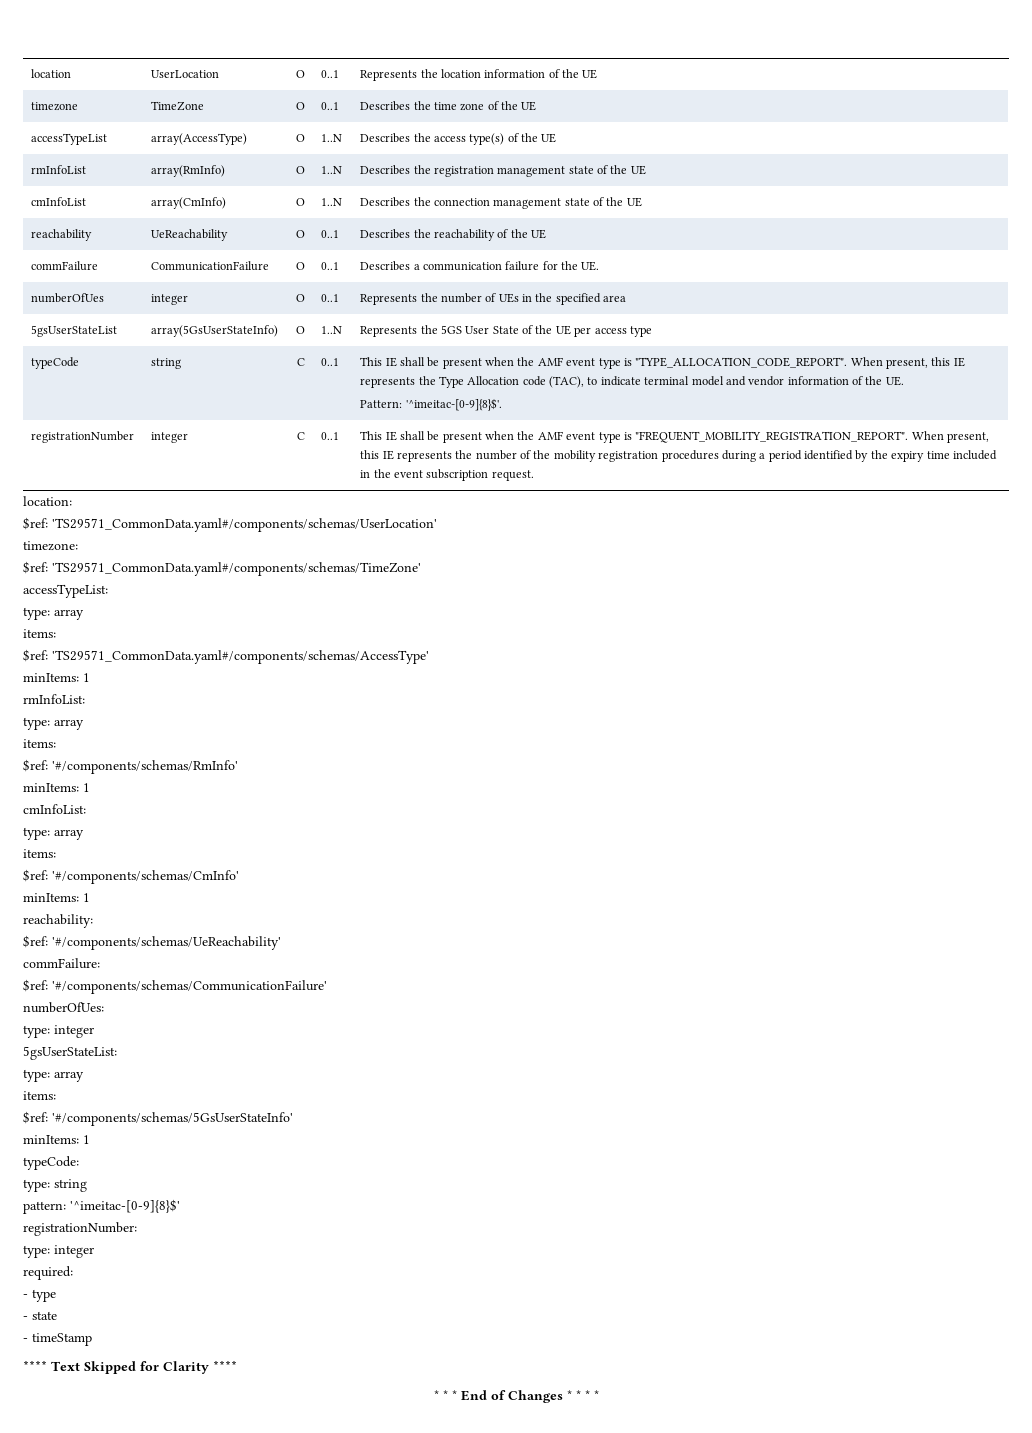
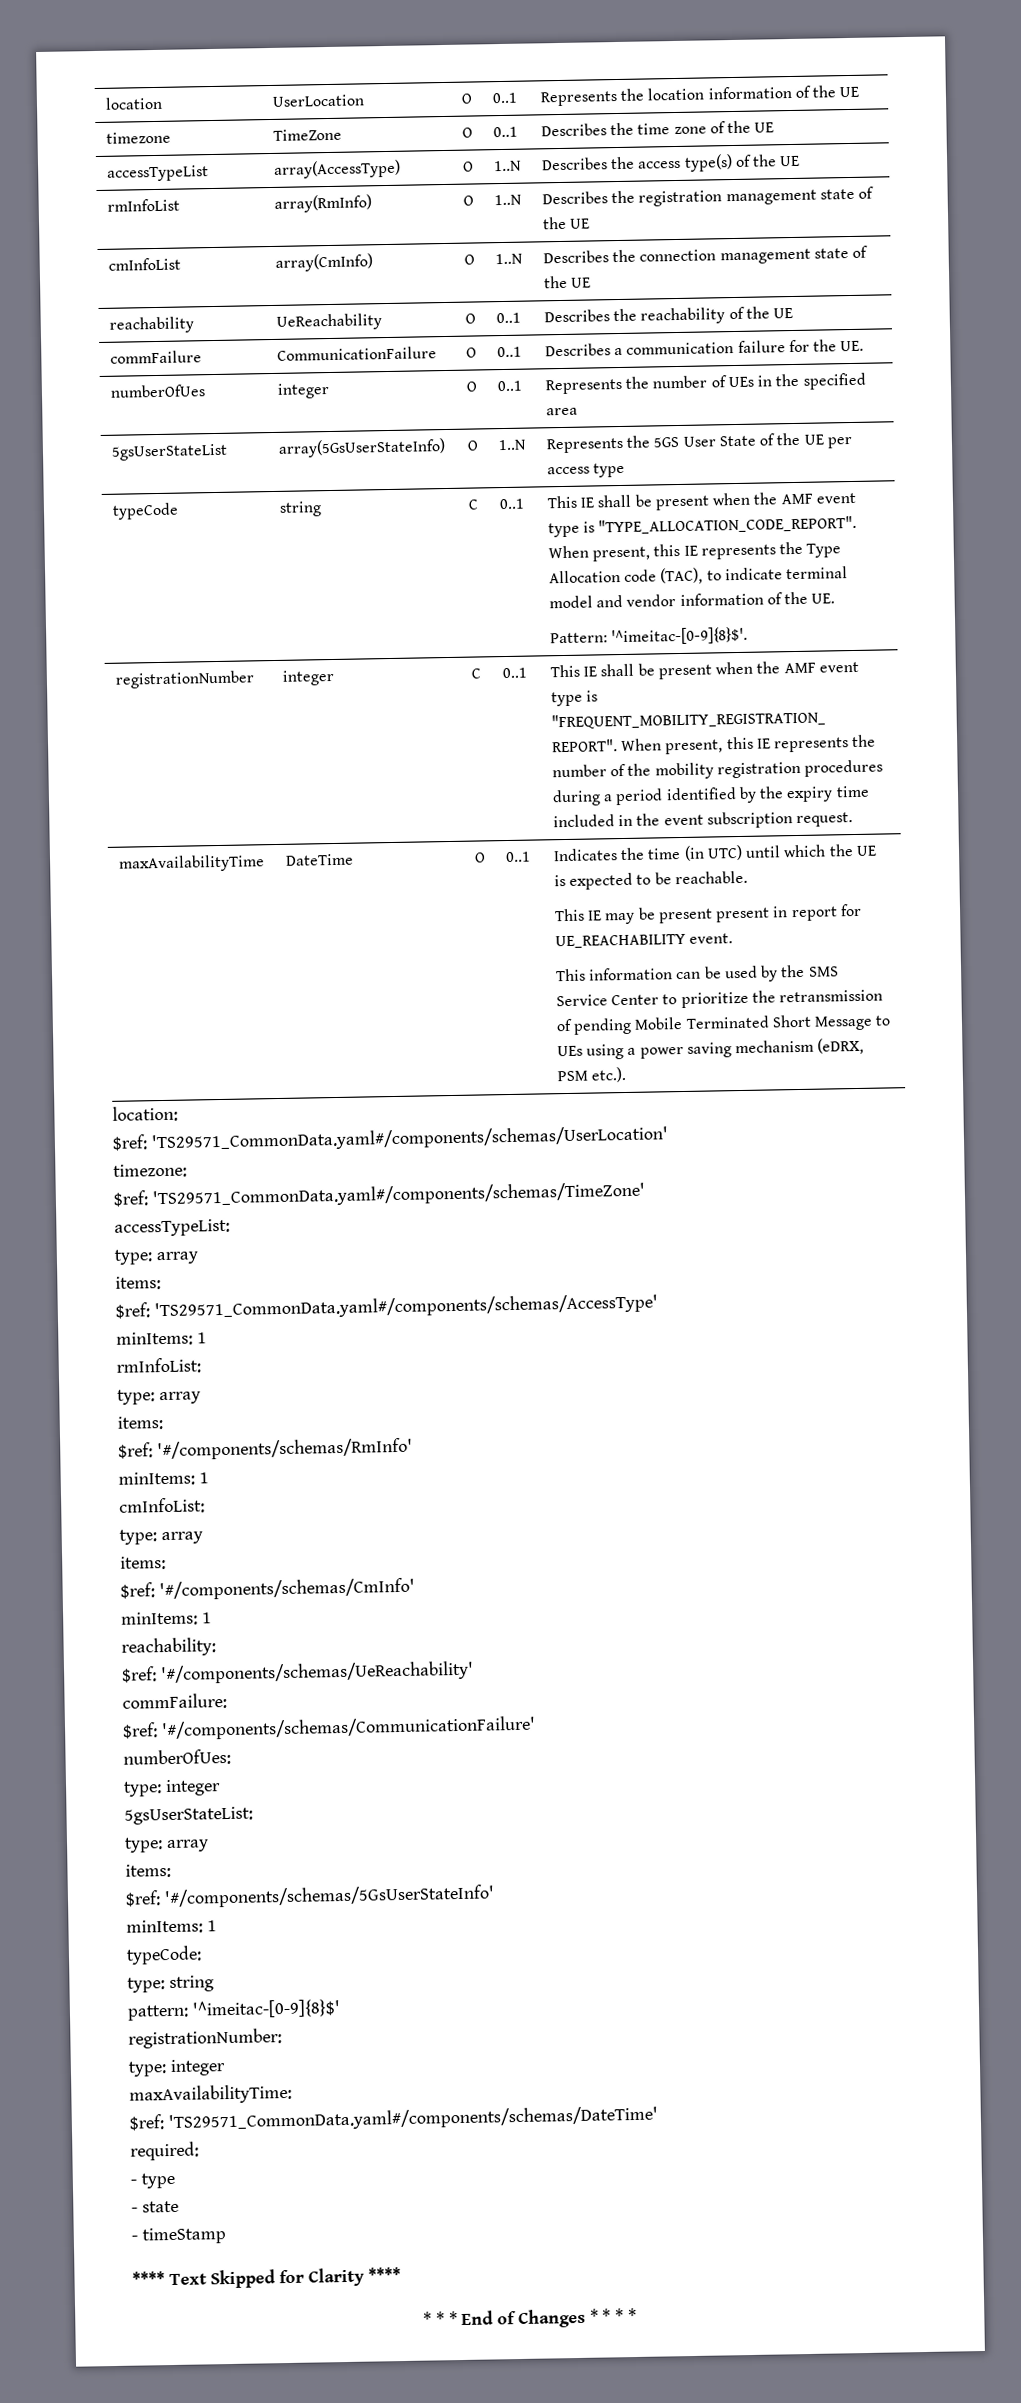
+ maxAvailabilityTime | DateTime | O | 0..1 | Indicates the time (in UTC) until which the UE is expected to be reachable.
+ This IE may be present present in report for UE_REACHABILITY event.
+ This information can be used by the SMS Service Center to prioritize the retransmission of pending Mobile Terminated Short Message to UEs using a power saving mechanism (eDRX, PSM etc.).
+ maxAvailabilityTime:
+ $ref: 'TS29571_CommonData.yaml#/components/schemas/DateTime'

